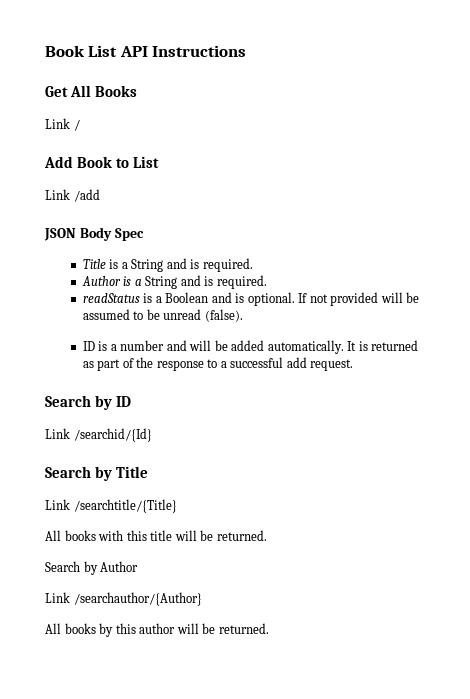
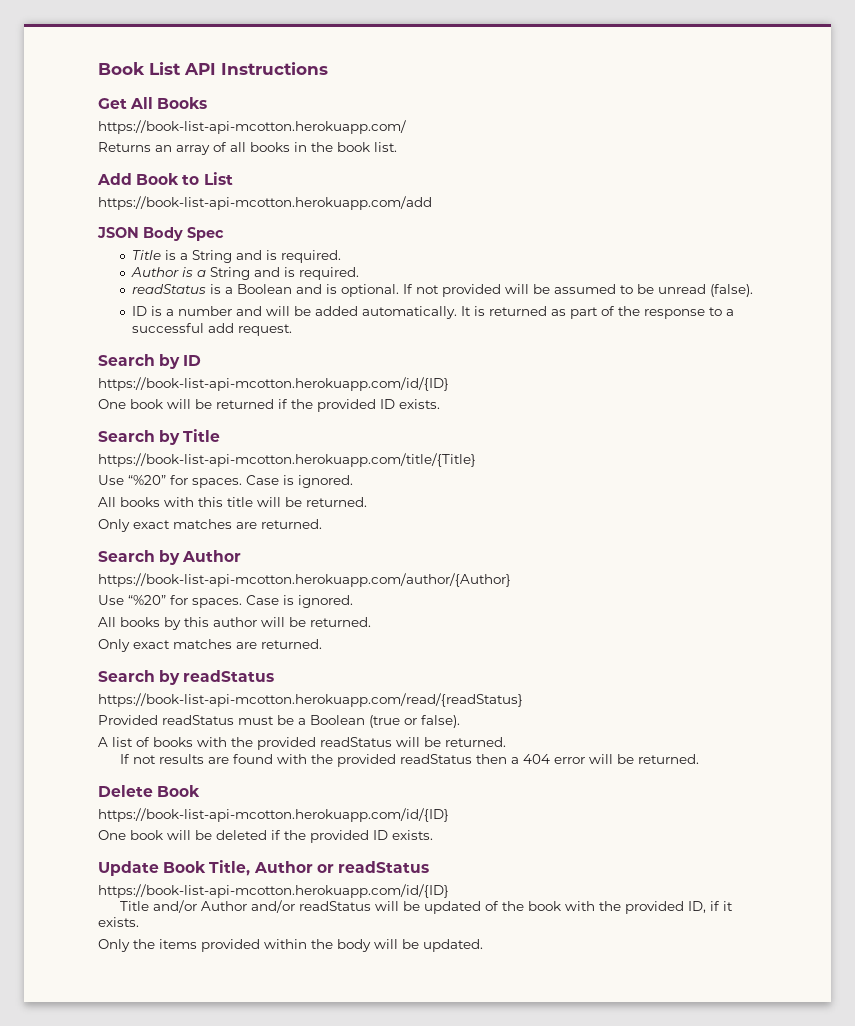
- Link /
+ https://book-list-api-mcotton.herokuapp.com/
+ Returns an array of all books in the book list.
- Link /add
+ https://book-list-api-mcotton.herokuapp.com/add
  Search by ID
- Link /searchid/{Id}
+ https://book-list-api-mcotton.herokuapp.com/id/{ID}
+ One book will be returned if the provided ID exists.
  Search by Title
- Link /searchtitle/{Title}
+ https://book-list-api-mcotton.herokuapp.com/title/{Title}
+ Use “%20” for spaces. Case is ignored.
  All books with this title will be returned.
+ Only exact matches are returned.
  Search by Author
- Link /searchauthor/{Author}
+ https://book-list-api-mcotton.herokuapp.com/author/{Author}
+ Use “%20” for spaces. Case is ignored.
  All books by this author will be returned.
+ Only exact matches are returned.
+ Search by readStatus
+ https://book-list-api-mcotton.herokuapp.com/read/{readStatus}
+ Provided readStatus must be a Boolean (true or false).
+ A list of books with the provided readStatus will be returned.
+ If not results are found with the provided readStatus then a 404 error will be returned.
+ Delete Book
+ https://book-list-api-mcotton.herokuapp.com/id/{ID}
+ One book will be deleted if the provided ID exists.
+ Update Book Title, Author or readStatus
+ https://book-list-api-mcotton.herokuapp.com/id/{ID}
+ Title and/or Author and/or readStatus will be updated of the book with the provided ID, if it exists.
+ Only the items provided within the body will be updated.

